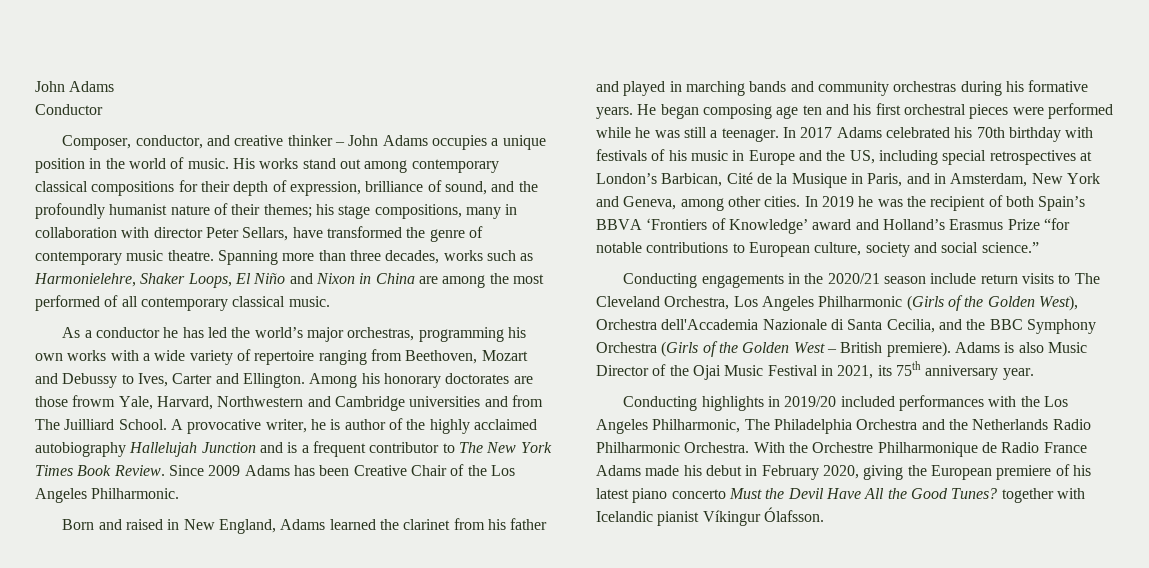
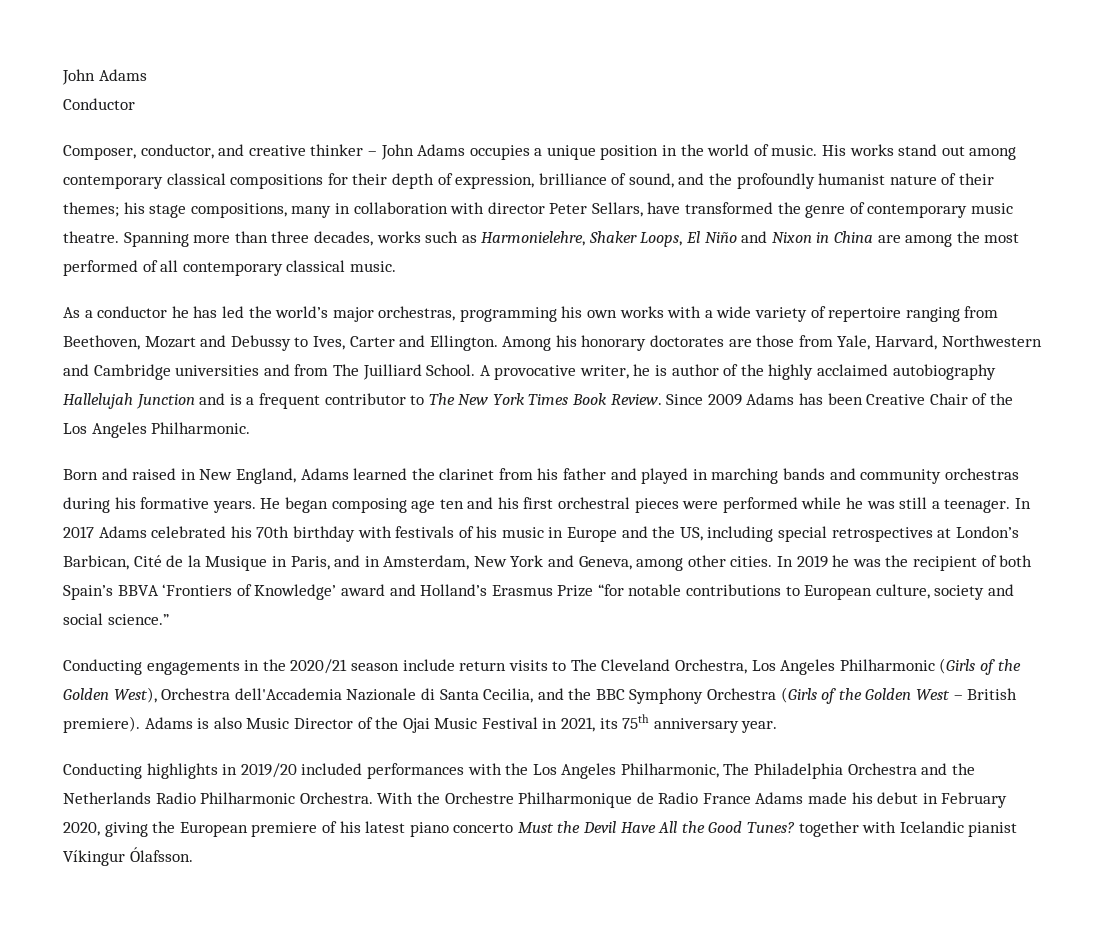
- Among his honorary doctorates are those frowm Yale, Harvard, Northwestern and Cambridge universities and from The Juilliard School.
+ Among his honorary doctorates are those from Yale, Harvard, Northwestern and Cambridge universities and from The Juilliard School.

